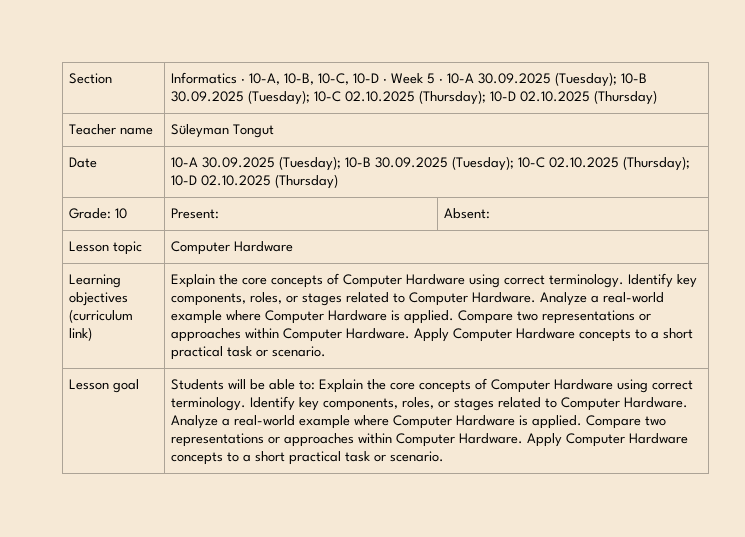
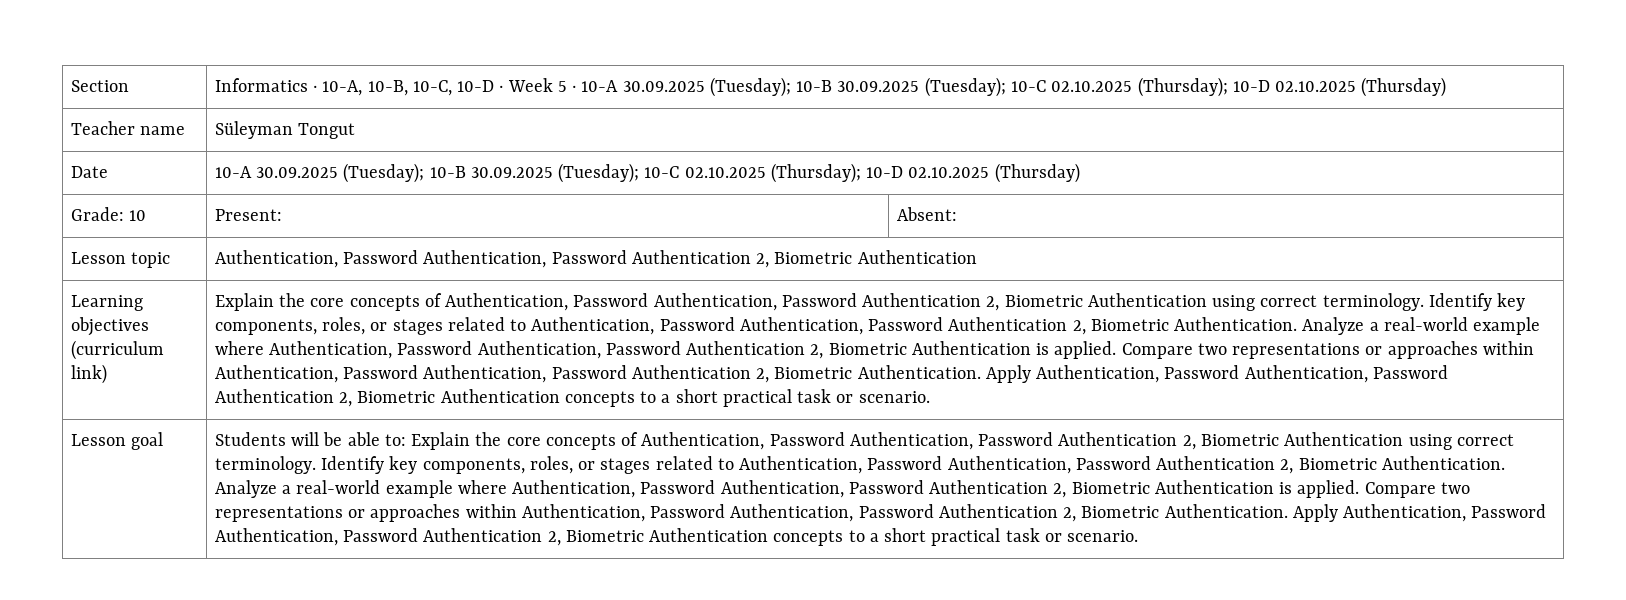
- Lesson topic | Computer Hardware
+ Lesson topic | Authentication, Password Authentication, Password Authentication 2, Biometric Authentication
- Learning objectives (curriculum link) | Explain the core concepts of Computer Hardware using correct terminology. Identify key components, roles, or stages related to Computer Hardware. Analyze a real-world example where Computer Hardware is applied. Compare two representations or approaches within Computer Hardware. Apply Computer Hardware concepts to a short practical task or scenario.
+ Learning objectives (curriculum link) | Explain the core concepts of Authentication, Password Authentication, Password Authentication 2, Biometric Authentication using correct terminology. Identify key components, roles, or stages related to Authentication, Password Authentication, Password Authentication 2, Biometric Authentication. Analyze a real-world example where Authentication, Password Authentication, Password Authentication 2, Biometric Authentication is applied. Compare two representations or approaches within Authentication, Password Authentication, Password Authentication 2, Biometric Authentication. Apply Authentication, Password Authentication, Password Authentication 2, Biometric Authentication concepts to a short practical task or scenario.
- Students will be able to: Explain the core concepts of Computer Hardware using correct terminology. Identify key components, roles, or stages related to Computer Hardware. Analyze a real-world example where Computer Hardware is applied. Compare two representations or approaches within Computer Hardware. Apply Computer Hardware concepts to a short practical task or scenario.
+ Students will be able to: Explain the core concepts of Authentication, Password Authentication, Password Authentication 2, Biometric Authentication using correct terminology. Identify key components, roles, or stages related to Authentication, Password Authentication, Password Authentication 2, Biometric Authentication. Analyze a real-world example where Authentication, Password Authentication, Password Authentication 2, Biometric Authentication is applied. Compare two representations or approaches within Authentication, Password Authentication, Password Authentication 2, Biometric Authentication. Apply Authentication, Password Authentication, Password Authentication 2, Biometric Authentication concepts to a short practical task or scenario.

